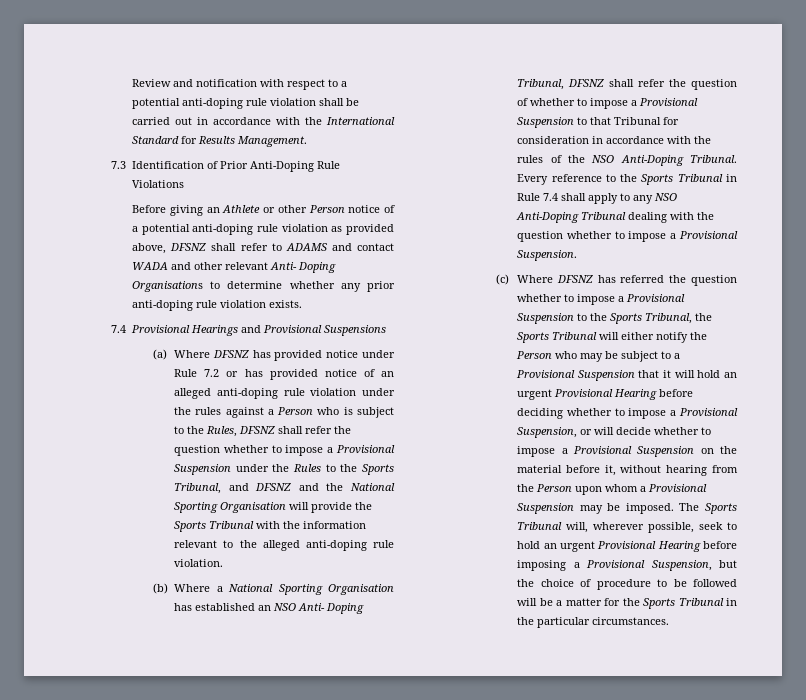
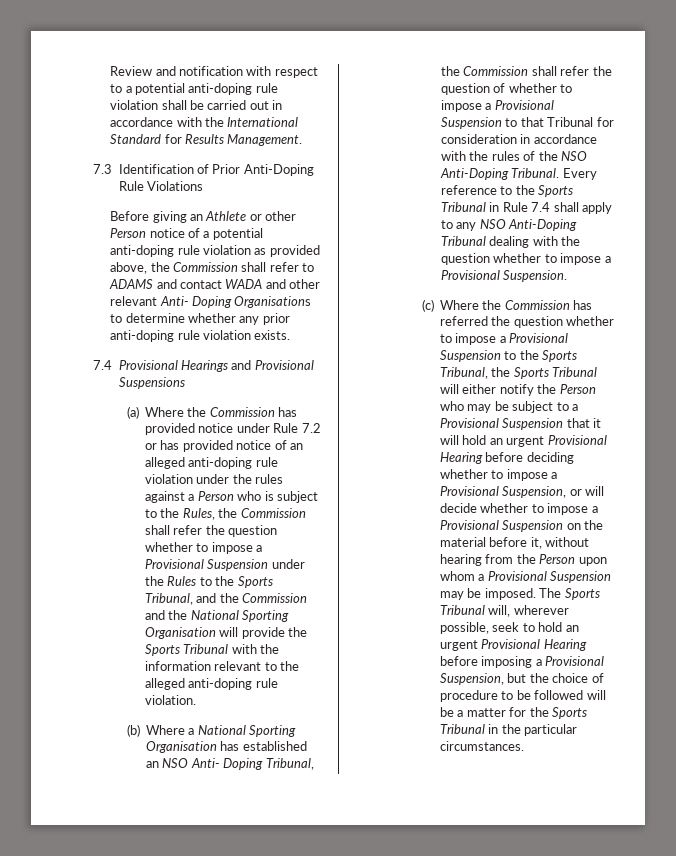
- Before giving an Athlete or other Person notice of a potential anti-doping rule violation as provided above, DFSNZ shall refer to ADAMS and contact WADA and other relevant Anti- Doping Organisations to determine whether any prior anti-doping rule violation exists.
+ Before giving an Athlete or other Person notice of a potential anti-doping rule violation as provided above, the Commission shall refer to ADAMS and contact WADA and other relevant Anti- Doping Organisations to determine whether any prior anti-doping rule violation exists.
- (a) Where DFSNZ has provided notice under Rule 7.2 or has provided notice of an alleged anti-doping rule violation under the rules against a Person who is subject to the Rules, DFSNZ shall refer the question whether to impose a Provisional Suspension under the Rules to the Sports Tribunal, and DFSNZ and the National Sporting Organisation will provide the Sports Tribunal with the information relevant to the alleged anti-doping rule violation.
+ (a) Where the Commission has provided notice under Rule 7.2 or has provided notice of an alleged anti-doping rule violation under the rules against a Person who is subject to the Rules, the Commission shall refer the question whether to impose a Provisional Suspension under the Rules to the Sports Tribunal, and the Commission and the National Sporting Organisation will provide the Sports Tribunal with the information relevant to the alleged anti-doping rule violation.
- (b) Where a National Sporting Organisation has established an NSO Anti- Doping Tribunal, DFSNZ shall refer the question of whether to impose a Provisional Suspension to that Tribunal for consideration in accordance with the rules of the NSO Anti-Doping Tribunal.
+ (b) Where a National Sporting Organisation has established an NSO Anti- Doping Tribunal, the Commission shall refer the question of whether to impose a Provisional Suspension to that Tribunal for consideration in accordance with the rules of the NSO Anti-Doping Tribunal.
- (c) Where DFSNZ has referred the question whether to impose a Provisional Suspension to the Sports Tribunal, the Sports Tribunal will either notify the Person who may be subject to a Provisional Suspension that it will hold an urgent Provisional Hearing before deciding whether to impose a Provisional Suspension, or will decide whether to impose a Provisional Suspension on the material before it, without hearing from the Person upon whom a Provisional Suspension may be imposed.
+ (c) Where the Commission has referred the question whether to impose a Provisional Suspension to the Sports Tribunal, the Sports Tribunal will either notify the Person who may be subject to a Provisional Suspension that it will hold an urgent Provisional Hearing before deciding whether to impose a Provisional Suspension, or will decide whether to impose a Provisional Suspension on the material before it, without hearing from the Person upon whom a Provisional Suspension may be imposed.

